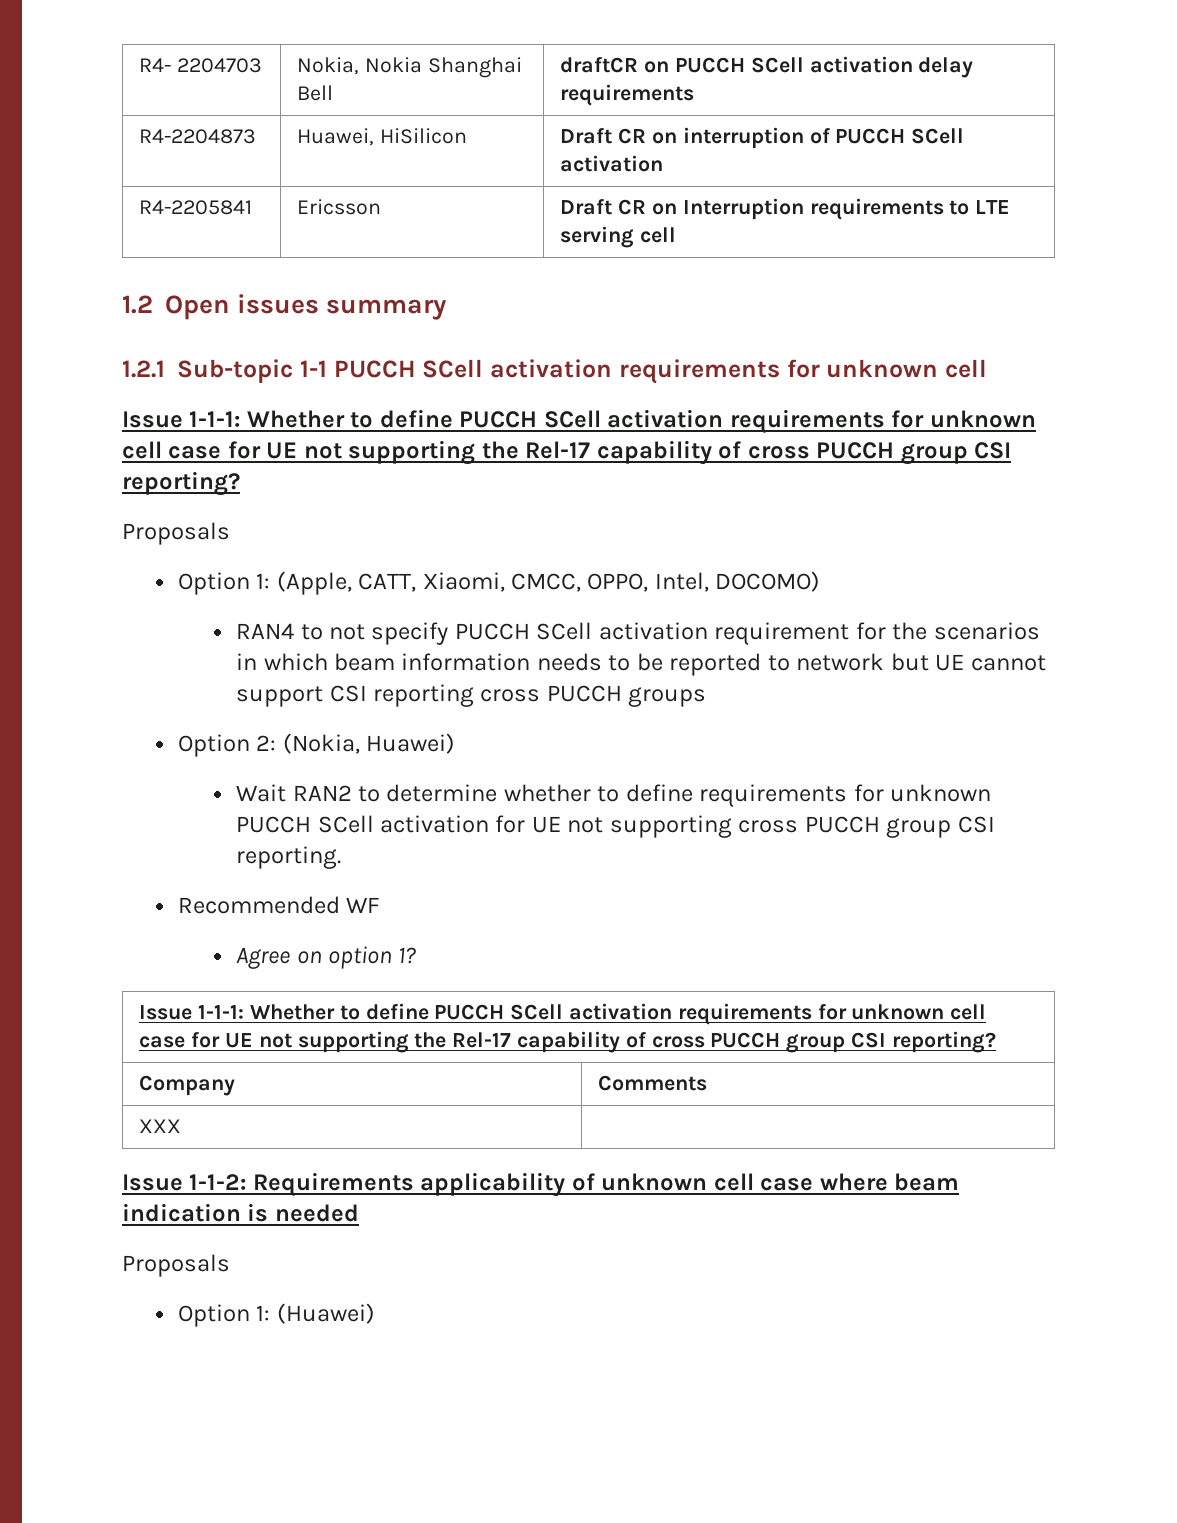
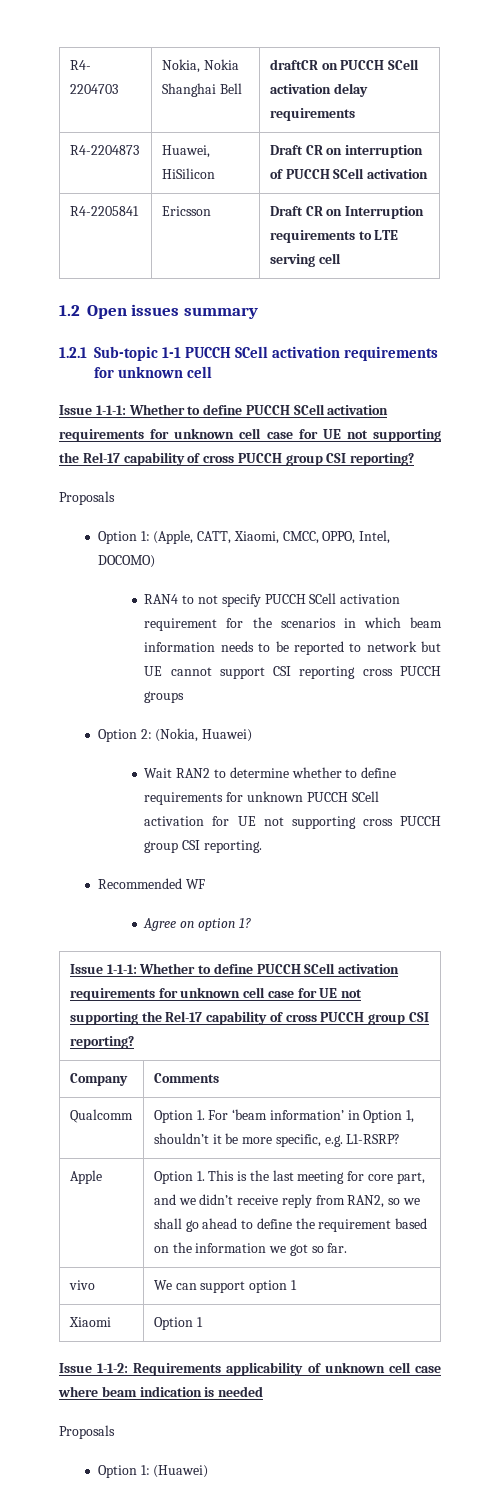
- XXX |
+ Qualcomm | Option 1. For ‘beam information’ in Option 1, shouldn’t it be more specific, e.g. L1-RSRP?
+ Apple | Option 1. This is the last meeting for core part, and we didn’t receive reply from RAN2, so we shall go ahead to define the requirement based on the information we got so far.
+ vivo | We can support option 1
+ Xiaomi | Option 1

